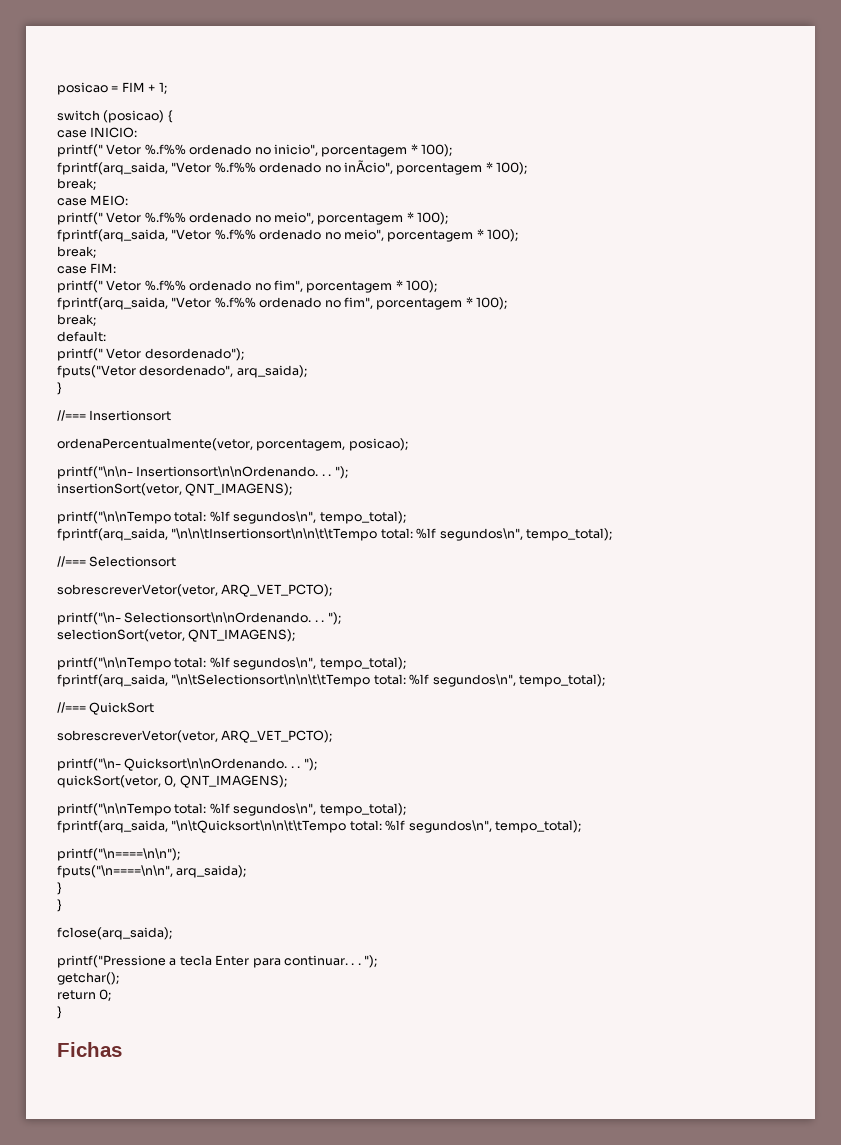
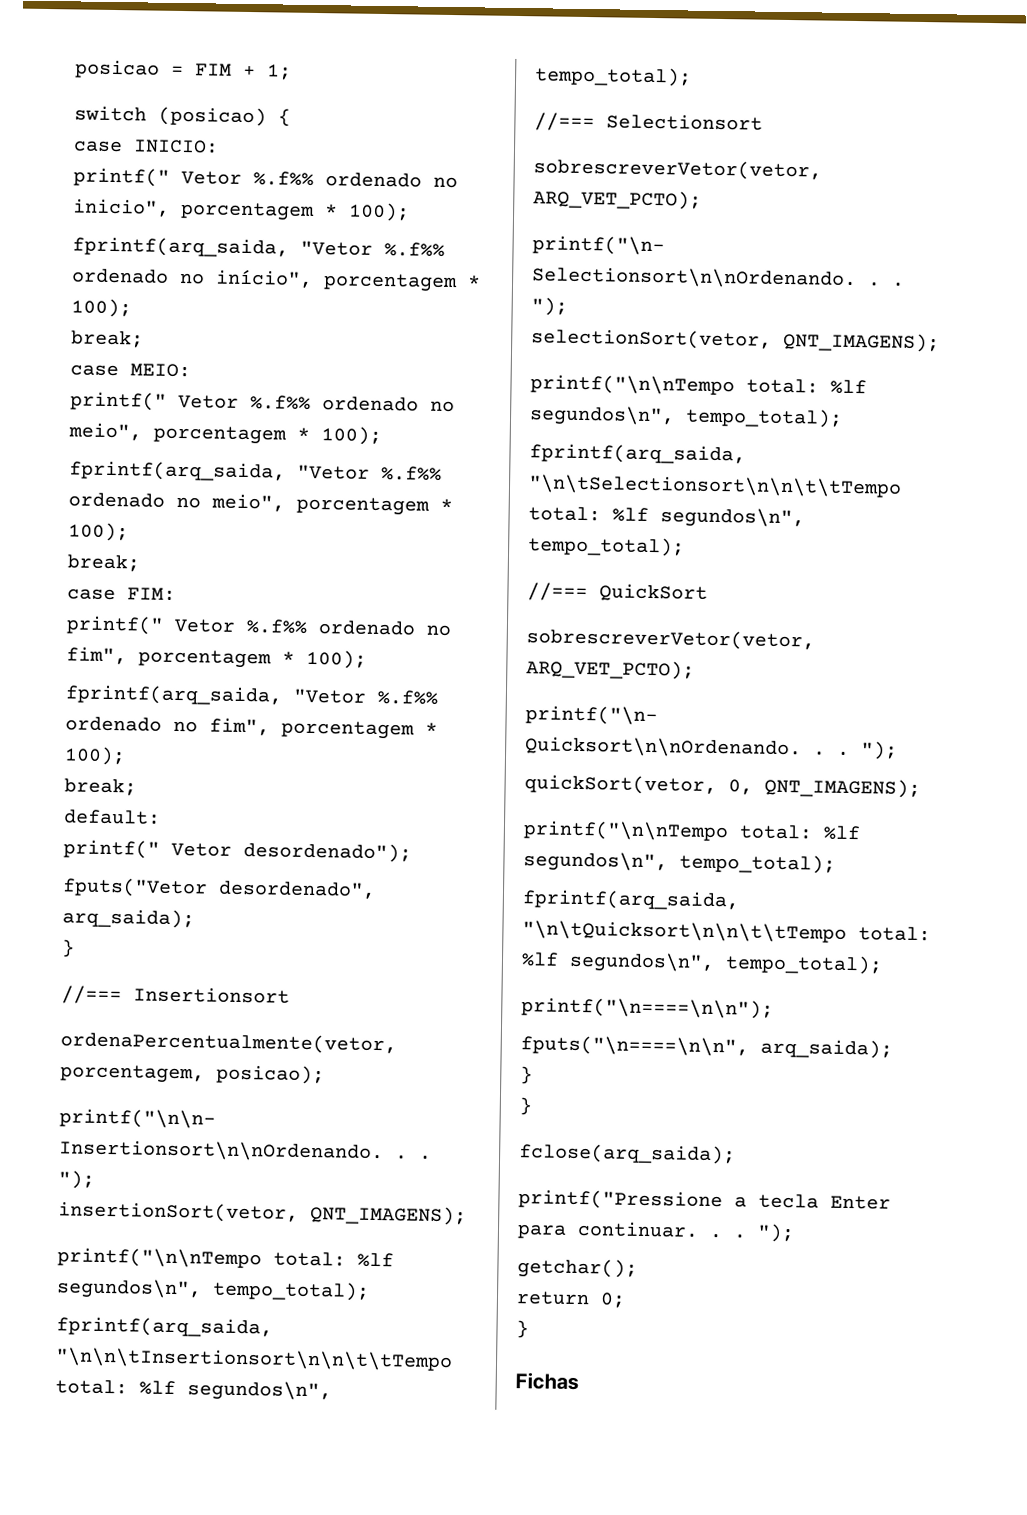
- fprintf(arq_saida, "Vetor %.f%% ordenado no inÃcio", porcentagem * 100);
+ fprintf(arq_saida, "Vetor %.f%% ordenado no início", porcentagem * 100);

